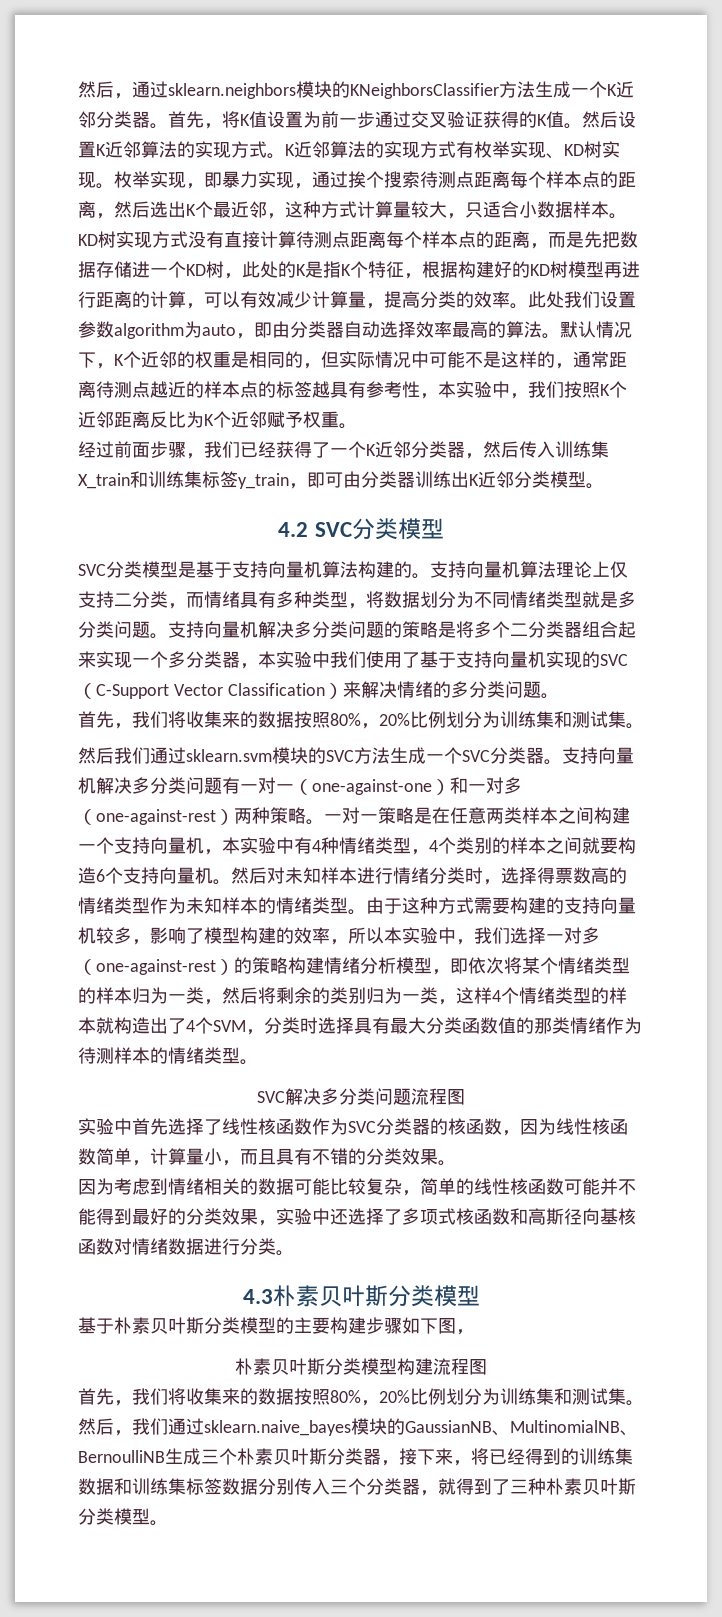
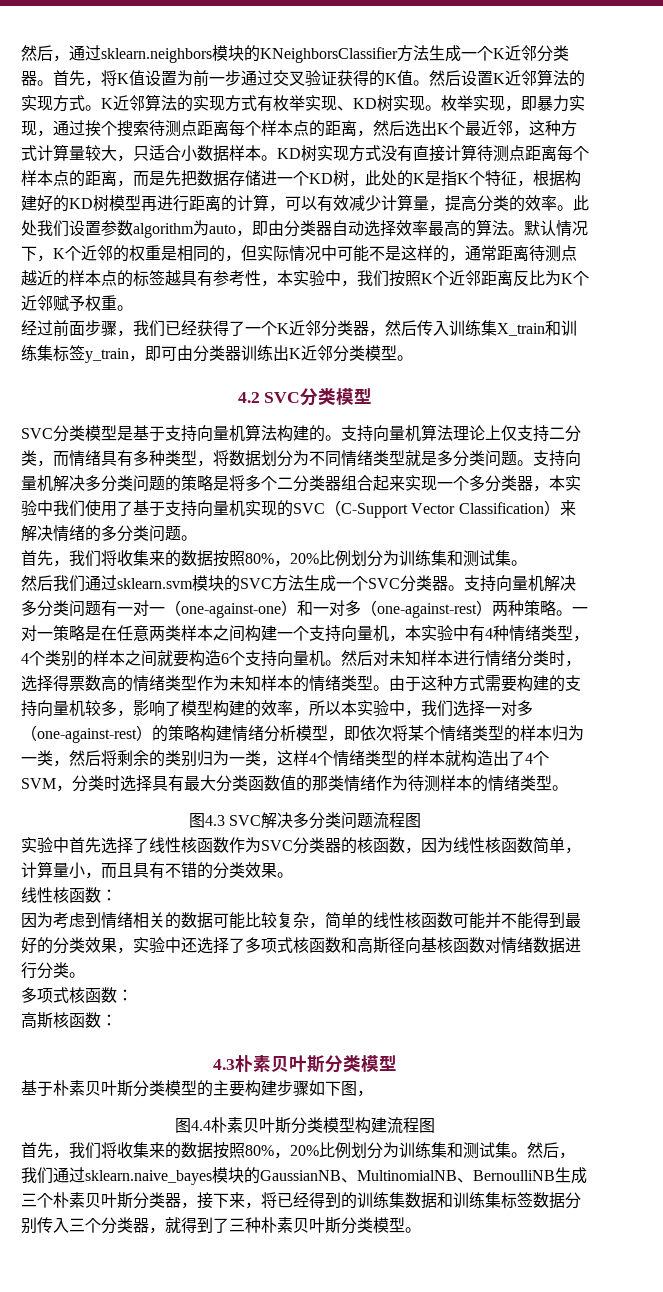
- SVC解决多分类问题流程图
+ 图4.3 SVC解决多分类问题流程图
+ 线性核函数：
+ 多项式核函数：
+ 高斯核函数：
- 朴素贝叶斯分类模型构建流程图
+ 图4.4朴素贝叶斯分类模型构建流程图

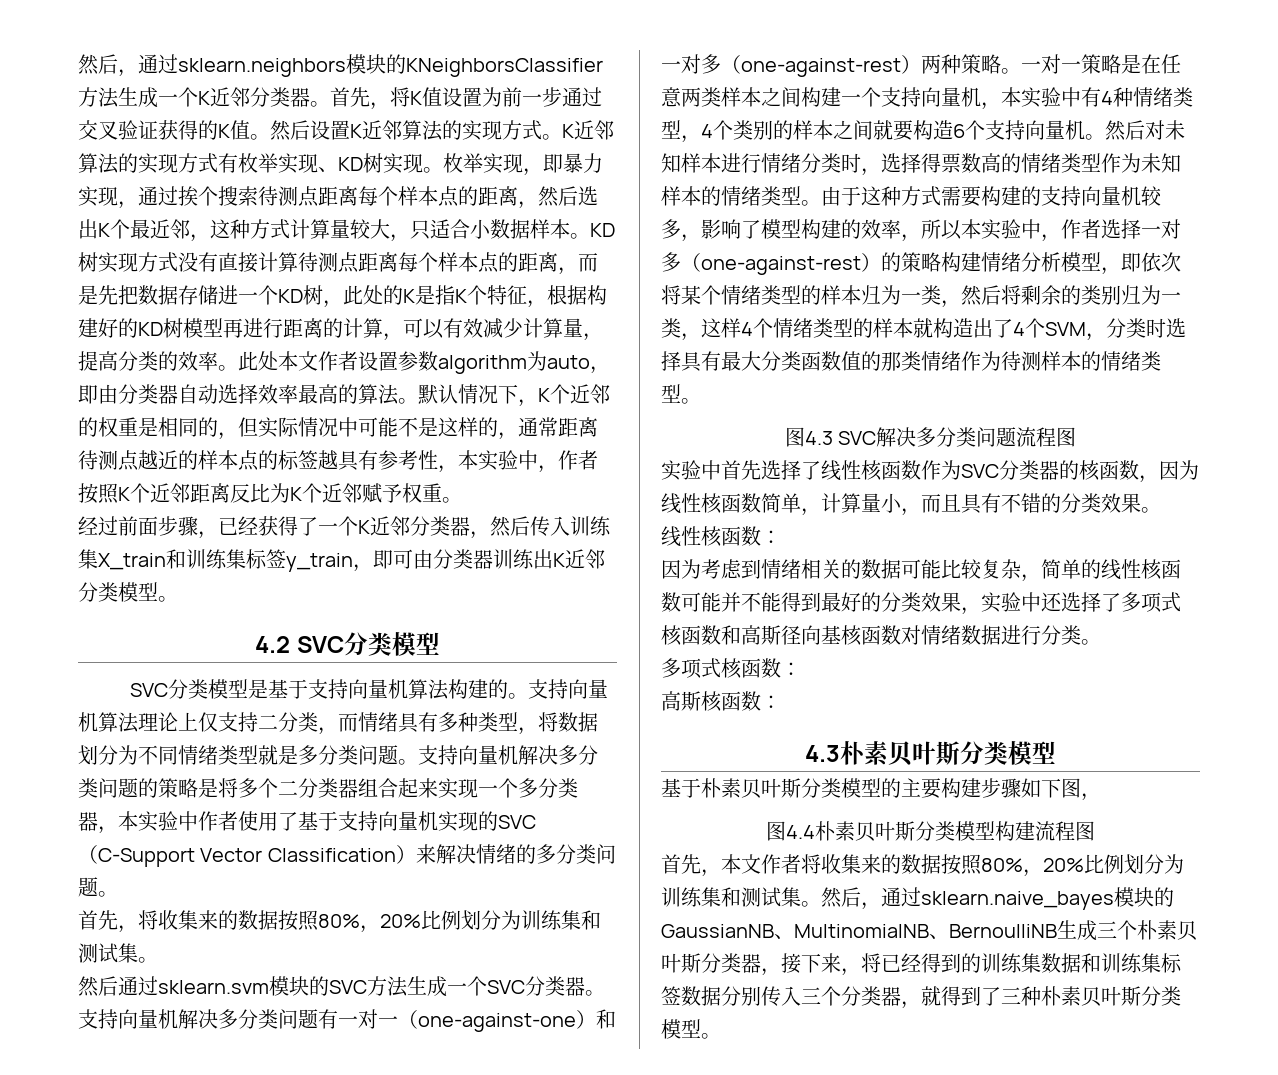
- 此处我们设置参数algorithm为auto，即由分类器自动选择效率最高的算法。
+ 此处本文作者设置参数algorithm为auto，即由分类器自动选择效率最高的算法。
- 默认情况下，K个近邻的权重是相同的，但实际情况中可能不是这样的，通常距离待测点越近的样本点的标签越具有参考性，本实验中，我们按照K个近邻距离反比为K个近邻赋予权重。
+ 默认情况下，K个近邻的权重是相同的，但实际情况中可能不是这样的，通常距离待测点越近的样本点的标签越具有参考性，本实验中，作者按照K个近邻距离反比为K个近邻赋予权重。
- 经过前面步骤，我们已经获得了一个K近邻分类器，然后传入训练集X_train和训练集标签y_train，即可由分类器训练出K近邻分类模型。
+ 经过前面步骤，已经获得了一个K近邻分类器，然后传入训练集X_train和训练集标签y_train，即可由分类器训练出K近邻分类模型。
- 支持向量机解决多分类问题的策略是将多个二分类器组合起来实现一个多分类器，本实验中我们使用了基于支持向量机实现的SVC（C-Support Vector Classification）来解决情绪的多分类问题。
- 首先，我们将收集来的数据按照80%，20%比例划分为训练集和测试集。
+ 支持向量机解决多分类问题的策略是将多个二分类器组合起来实现一个多分类器，本实验中作者使用了基于支持向量机实现的SVC（C-Support Vector Classification）来解决情绪的多分类问题。
+ 首先，将收集来的数据按照80%，20%比例划分为训练集和测试集。
- 然后我们通过sklearn.svm模块的SVC方法生成一个SVC分类器。
+ 然后通过sklearn.svm模块的SVC方法生成一个SVC分类器。
- 由于这种方式需要构建的支持向量机较多，影响了模型构建的效率，所以本实验中，我们选择一对多（one-against-rest）的策略构建情绪分析模型，即依次将某个情绪类型的样本归为一类，然后将剩余的类别归为一类，这样4个情绪类型的样本就构造出了4个SVM，分类时选择具有最大分类函数值的那类情绪作为待测样本的情绪类型。
+ 由于这种方式需要构建的支持向量机较多，影响了模型构建的效率，所以本实验中，作者选择一对多（one-against-rest）的策略构建情绪分析模型，即依次将某个情绪类型的样本归为一类，然后将剩余的类别归为一类，这样4个情绪类型的样本就构造出了4个SVM，分类时选择具有最大分类函数值的那类情绪作为待测样本的情绪类型。
  图4.4朴素贝叶斯分类模型构建流程图
- 首先，我们将收集来的数据按照80%，20%比例划分为训练集和测试集。
+ 首先，本文作者将收集来的数据按照80%，20%比例划分为训练集和测试集。
- 然后，我们通过sklearn.naive_bayes模块的GaussianNB、MultinomialNB、BernoulliNB生成三个朴素贝叶斯分类器，接下来，将已经得到的训练集数据和训练集标签数据分别传入三个分类器，就得到了三种朴素贝叶斯分类模型。
+ 然后，通过sklearn.naive_bayes模块的GaussianNB、MultinomialNB、BernoulliNB生成三个朴素贝叶斯分类器，接下来，将已经得到的训练集数据和训练集标签数据分别传入三个分类器，就得到了三种朴素贝叶斯分类模型。

